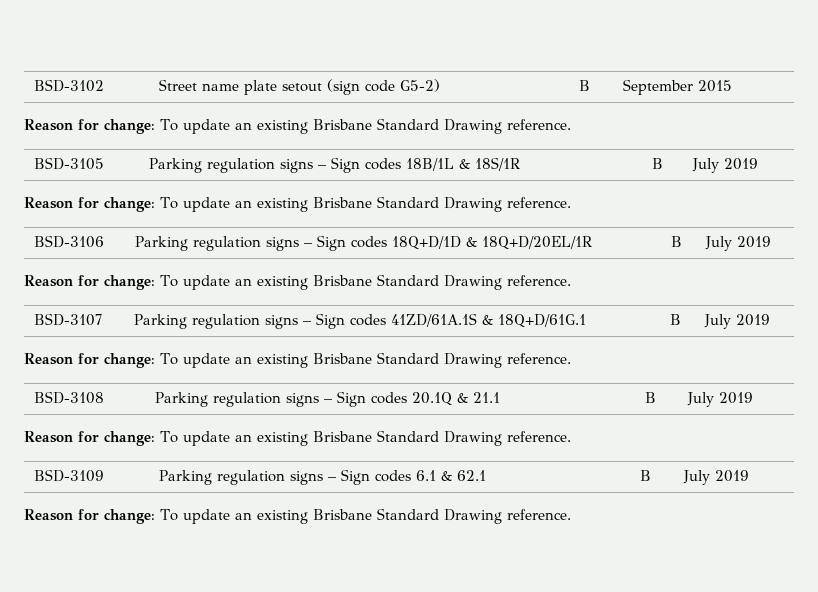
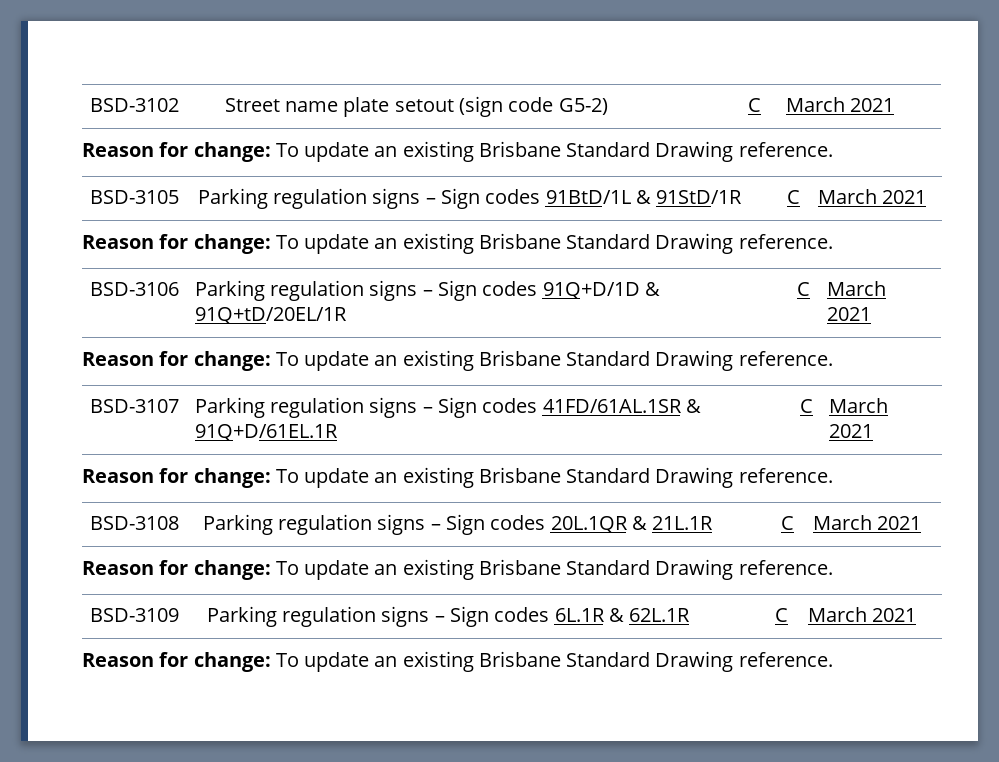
- BSD-3102 | Street name plate setout (sign code G5-2) | B | September 2015
+ BSD-3102 | Street name plate setout (sign code G5-2) | C | March 2021
- BSD-3105 | Parking regulation signs – Sign codes 18B/1L & 18S/1R | B | July 2019
+ BSD-3105 | Parking regulation signs – Sign codes 91BtD/1L & 91StD/1R | C | March 2021
- BSD-3106 | Parking regulation signs – Sign codes 18Q+D/1D & 18Q+D/20EL/1R | B | July 2019
+ BSD-3106 | Parking regulation signs – Sign codes 91Q+D/1D & 91Q+tD/20EL/1R | C | March 2021
- BSD-3107 | Parking regulation signs – Sign codes 41ZD/61A.1S & 18Q+D/61G.1 | B | July 2019
+ BSD-3107 | Parking regulation signs – Sign codes 41FD/61AL.1SR & 91Q+D/61EL.1R | C | March 2021
- BSD-3108 | Parking regulation signs – Sign codes 20.1Q & 21.1 | B | July 2019
+ BSD-3108 | Parking regulation signs – Sign codes 20L.1QR & 21L.1R | C | March 2021
- BSD-3109 | Parking regulation signs – Sign codes 6.1 & 62.1 | B | July 2019
+ BSD-3109 | Parking regulation signs – Sign codes 6L.1R & 62L.1R | C | March 2021

